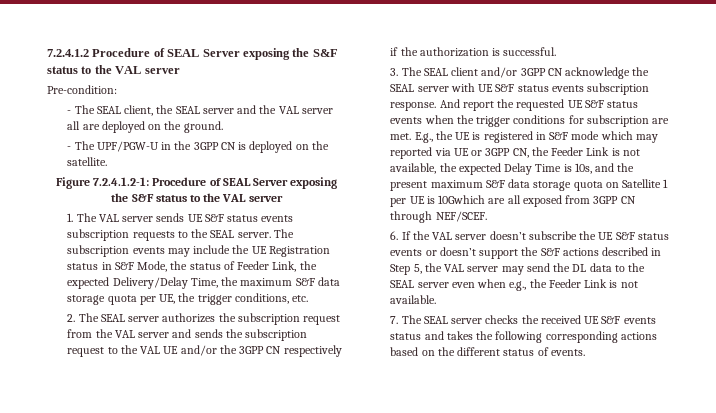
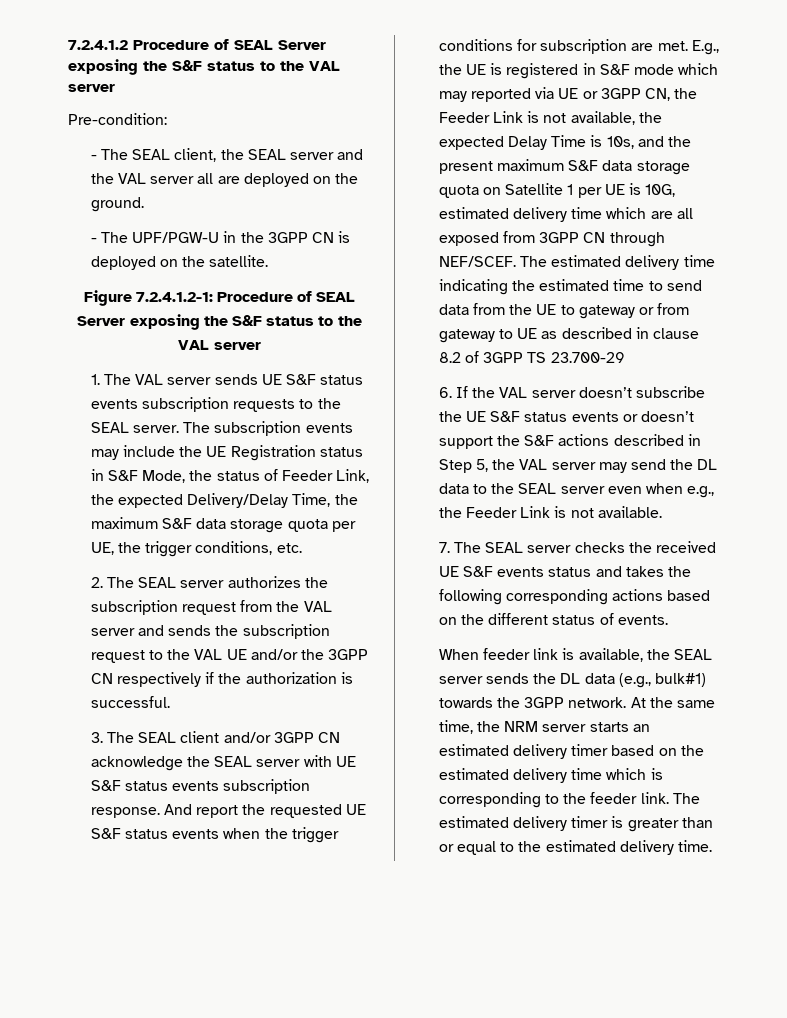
- E.g., the UE is registered in S&F mode which may reported via UE or 3GPP CN, the Feeder Link is not available, the expected Delay Time is 10s, and the present maximum S&F data storage quota on Satellite 1 per UE is 10Gwhich are all exposed from 3GPP CN through NEF/SCEF.
+ E.g., the UE is registered in S&F mode which may reported via UE or 3GPP CN, the Feeder Link is not available, the expected Delay Time is 10s, and the present maximum S&F data storage quota on Satellite 1 per UE is 10G, estimated delivery time which are all exposed from 3GPP CN through NEF/SCEF. The estimated delivery time indicating the estimated time to send data from the UE to gateway or from gateway to UE as described in clause 8.2 of 3GPP TS 23.700-29
+ When feeder link is available, the SEAL server sends the DL data (e.g., bulk#1) towards the 3GPP network. At the same time, the NRM server starts an estimated delivery timer based on the estimated delivery time which is corresponding to the feeder link. The estimated delivery timer is greater than or equal to the estimated delivery time.

